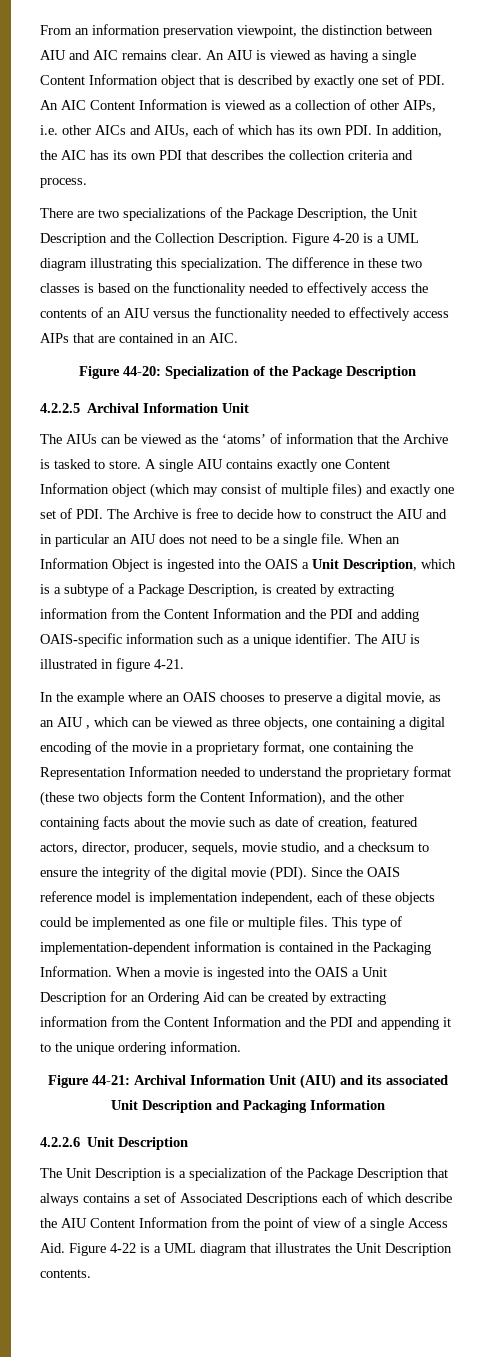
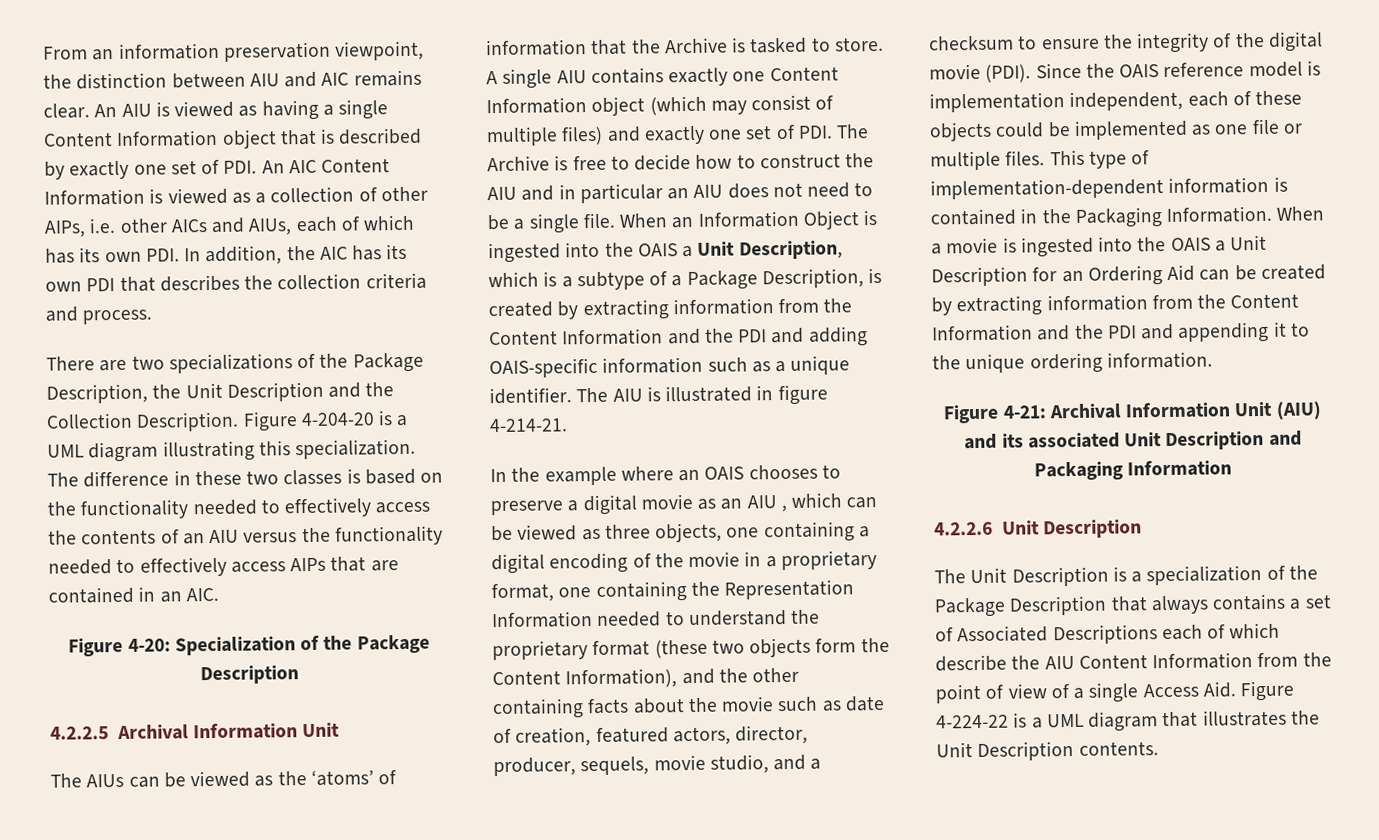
- Figure 4-20 is a UML diagram illustrating this specialization.
+ Figure 4-204-20 is a UML diagram illustrating this specialization.
- Figure 44-20: Specialization of the Package Description
+ Figure 4-20: Specialization of the Package Description
- The AIU is illustrated in figure 4-21.
+ The AIU is illustrated in figure 4-214-21.
- In the example where an OAIS chooses to preserve a digital movie, as an AIU , which can be viewed as three objects, one containing a digital encoding of the movie in a proprietary format, one containing the Representation Information needed to understand the proprietary format (these two objects form the Content Information), and the other containing facts about the movie such as date of creation, featured actors, director, producer, sequels, movie studio, and a checksum to ensure the integrity of the digital movie (PDI).
+ In the example where an OAIS chooses to preserve a digital movie as an AIU , which can be viewed as three objects, one containing a digital encoding of the movie in a proprietary format, one containing the Representation Information needed to understand the proprietary format (these two objects form the Content Information), and the other containing facts about the movie such as date of creation, featured actors, director, producer, sequels, movie studio, and a checksum to ensure the integrity of the digital movie (PDI).
- Figure 44-21: Archival Information Unit (AIU) and its associated Unit Description and Packaging Information
+ Figure 4-21: Archival Information Unit (AIU) and its associated Unit Description and Packaging Information
- The Unit Description is a specialization of the Package Description that always contains a set of Associated Descriptions each of which describe the AIU Content Information from the point of view of a single Access Aid. Figure 4-22 is a UML diagram that illustrates the Unit Description contents.
+ The Unit Description is a specialization of the Package Description that always contains a set of Associated Descriptions each of which describe the AIU Content Information from the point of view of a single Access Aid. Figure 4-224-22 is a UML diagram that illustrates the Unit Description contents.

